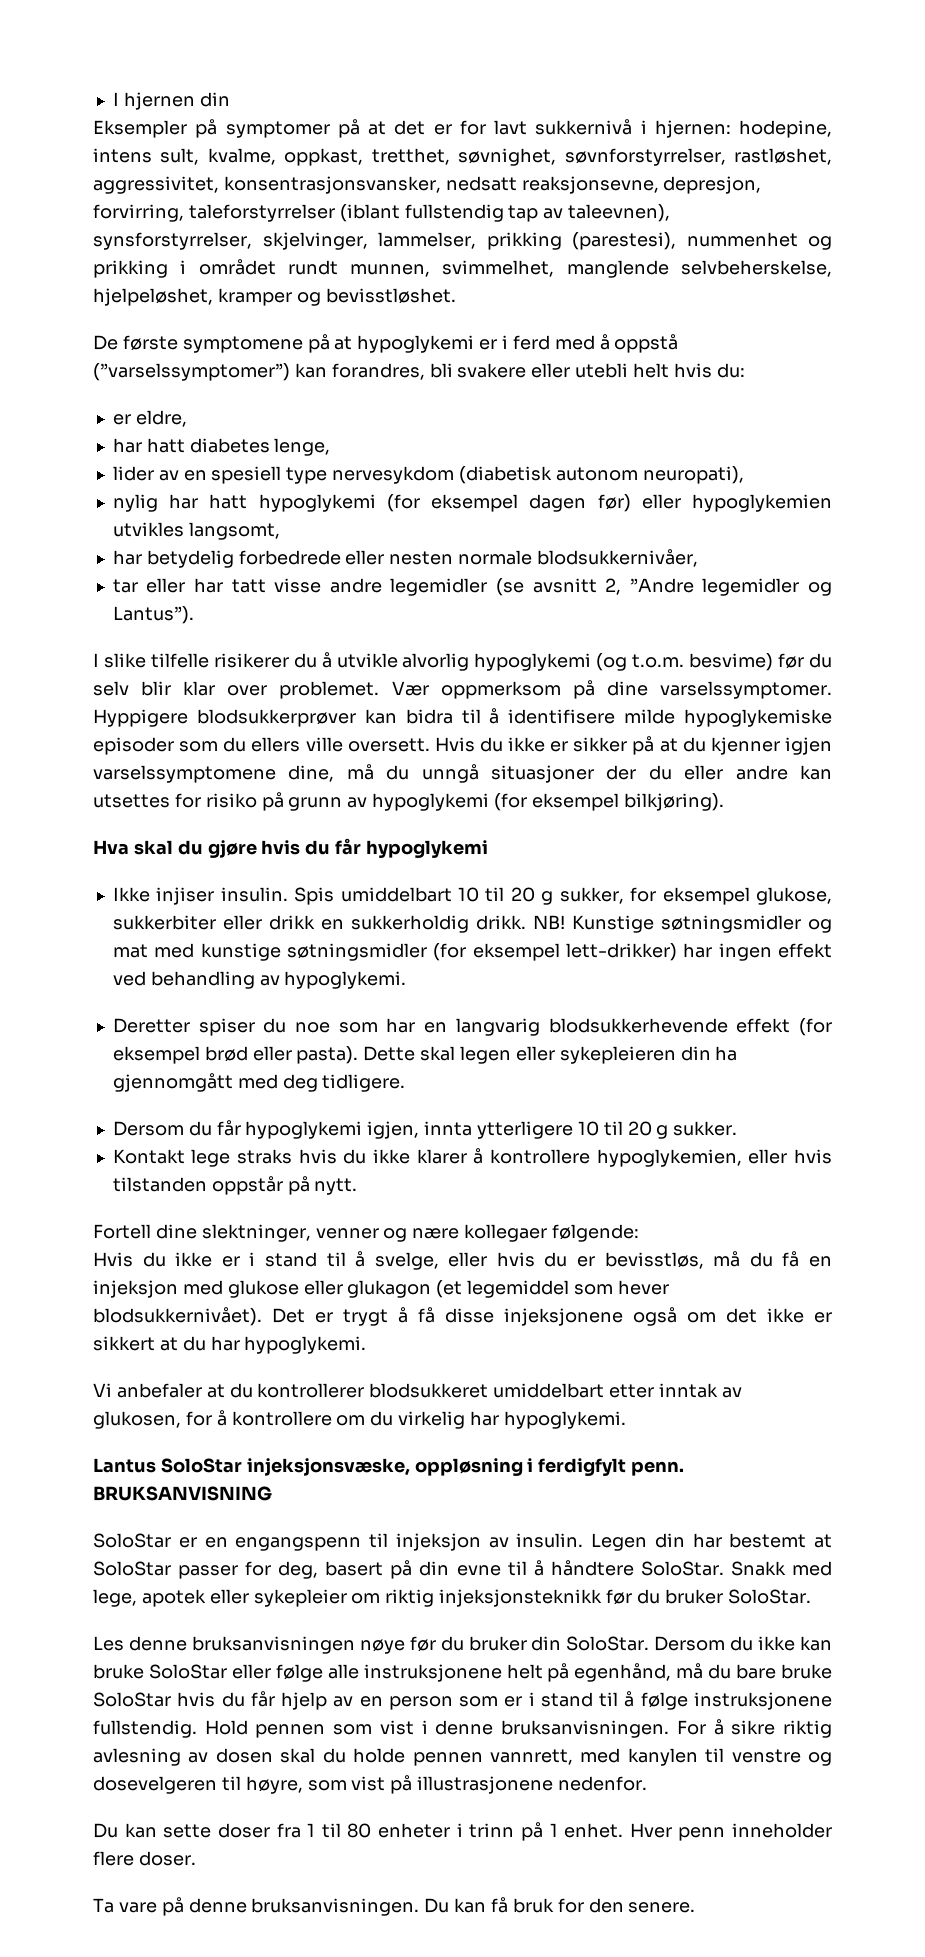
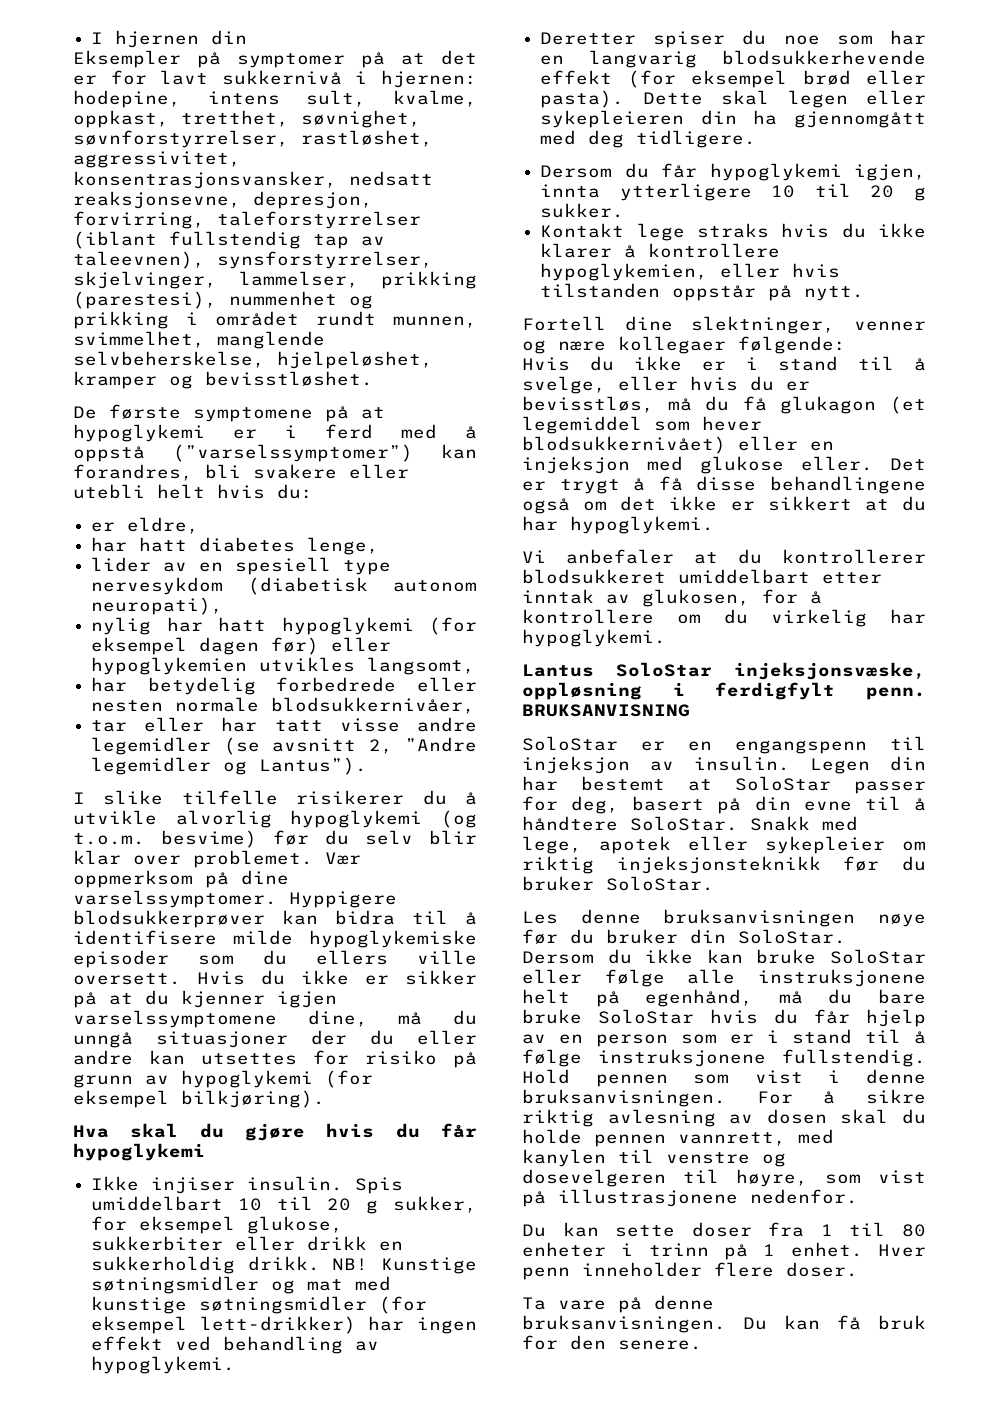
- Hvis du ikke er i stand til å svelge, eller hvis du er bevisstløs, må du få en injeksjon med glukose eller glukagon (et legemiddel som hever blodsukkernivået).
+ Hvis du ikke er i stand til å svelge, eller hvis du er bevisstløs, må du få glukagon (et legemiddel som hever blodsukkernivået) eller en injeksjon med glukose eller.
- Det er trygt å få disse injeksjonene også om det ikke er sikkert at du har hypoglykemi.
+ Det er trygt å få disse behandlingene også om det ikke er sikkert at du har hypoglykemi.

